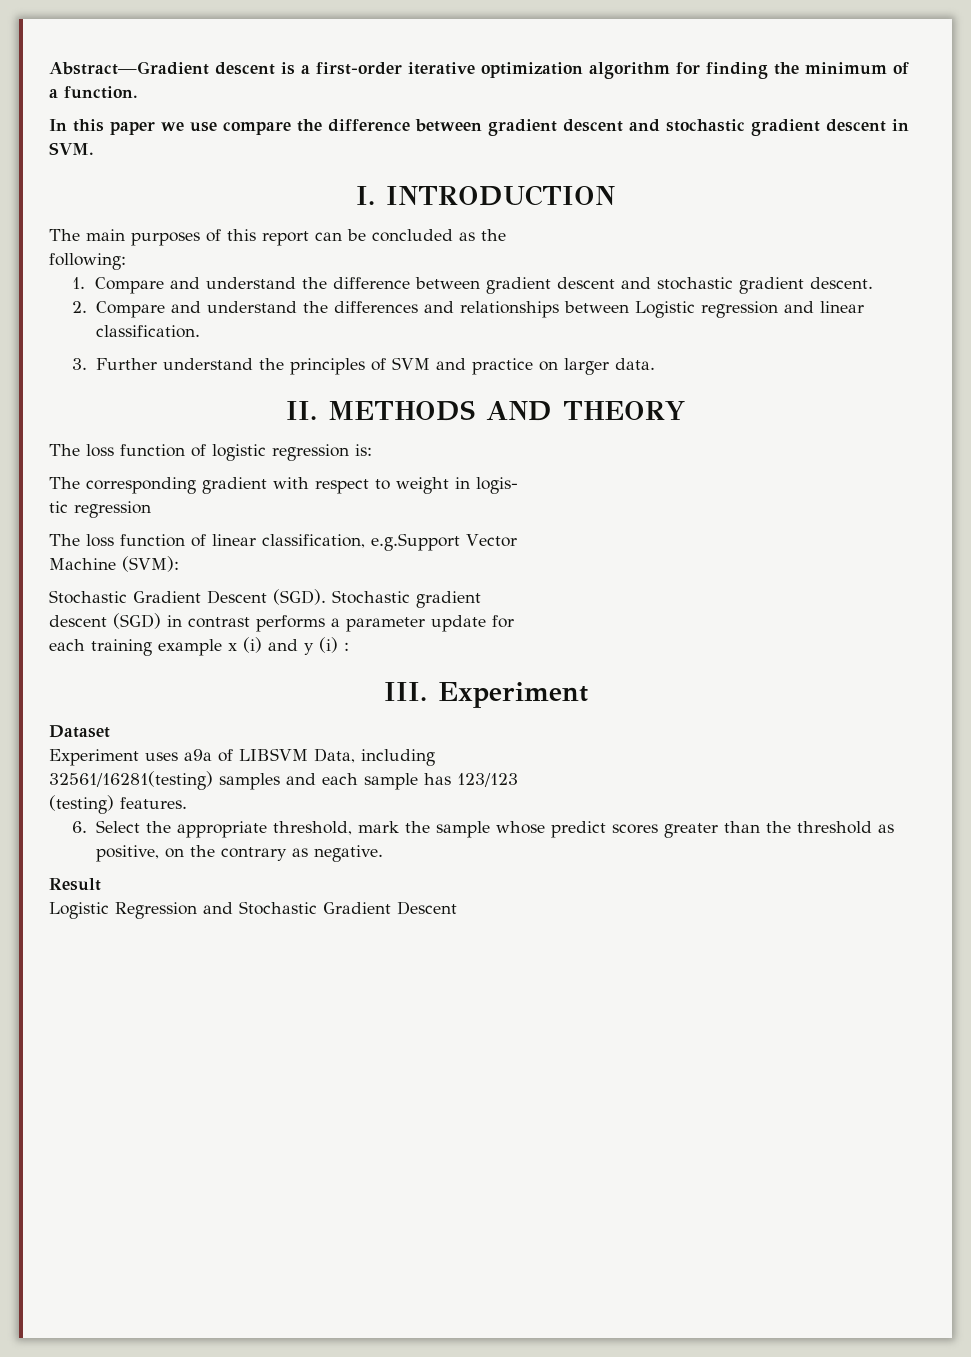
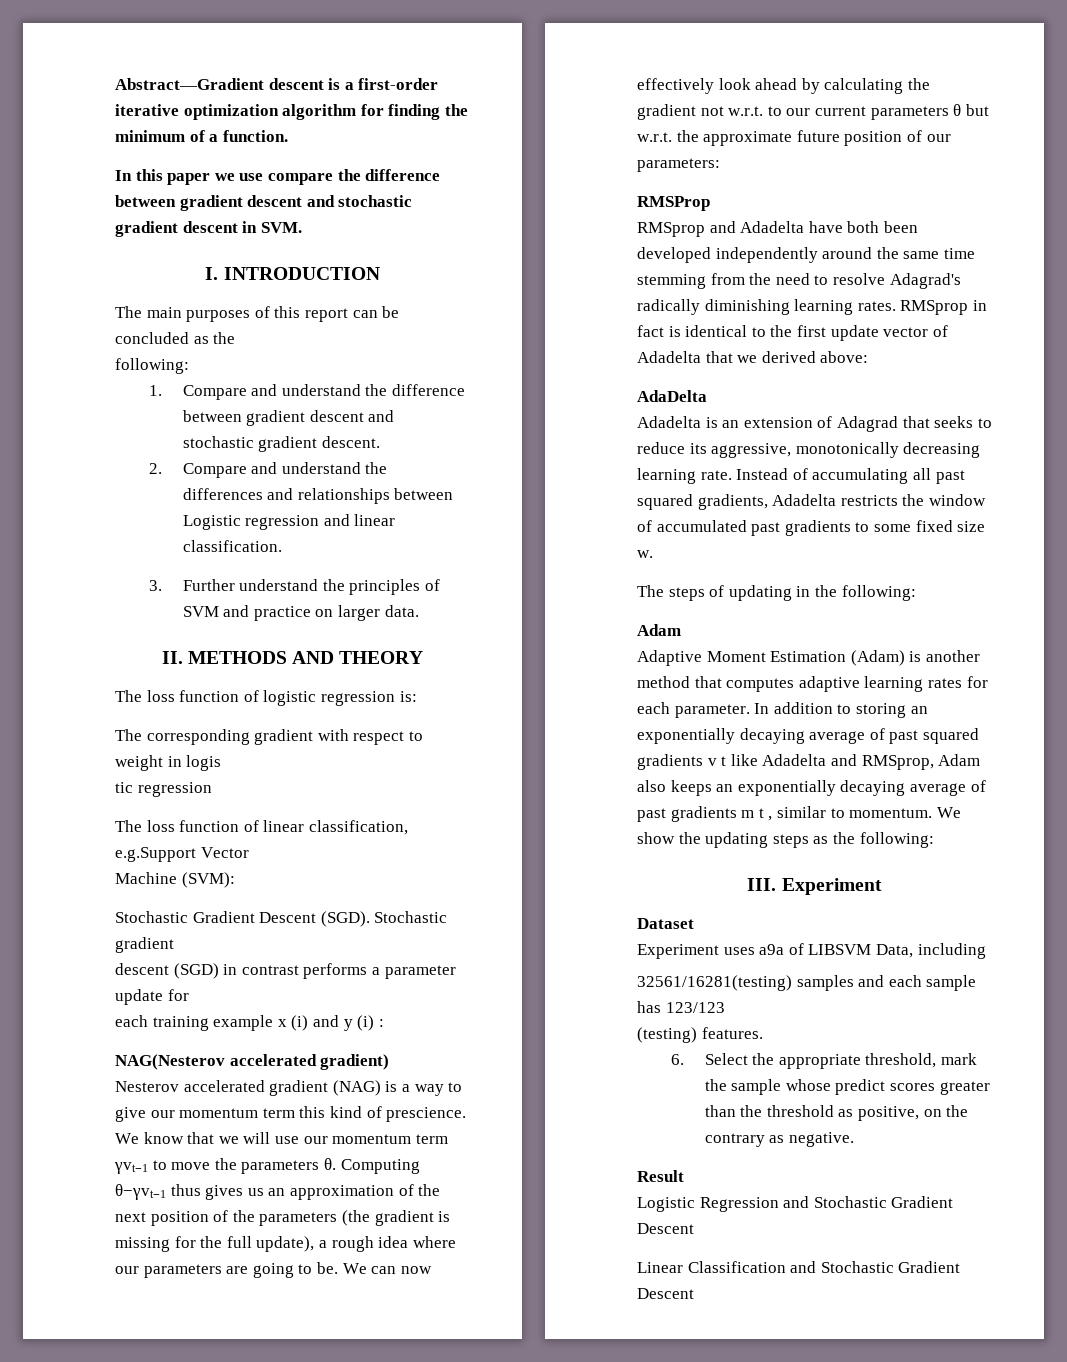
- The corresponding gradient with respect to weight in logis-
+ The corresponding gradient with respect to weight in logis
+ NAG(Nesterov accelerated gradient)
+ Nesterov accelerated gradient (NAG) is a way to give our momentum term this kind of prescience. We know that we will use our momentum term γvt−1 to move the parameters θ. Computing θ−γvt−1 thus gives us an approximation of the next position of the parameters (the gradient is missing for the full update), a rough idea where our parameters are going to be. We can now effectively look ahead by calculating the gradient not w.r.t. to our current parameters θ but w.r.t. the approximate future position of our parameters:
+ RMSProp
+ RMSprop and Adadelta have both been developed independently around the same time stemming from the need to resolve Adagrad's radically diminishing learning rates. RMSprop in fact is identical to the first update vector of Adadelta that we derived above:
+ AdaDelta
+ Adadelta is an extension of Adagrad that seeks to reduce its aggressive, monotonically decreasing learning rate. Instead of accumulating all past squared gradients, Adadelta restricts the window of accumulated past gradients to some fixed size w.
+ The steps of updating in the following:
+ Adam
+ Adaptive Moment Estimation (Adam) is another method that computes adaptive learning rates for each parameter. In addition to storing an exponentially decaying average of past squared gradients v t like Adadelta and RMSprop, Adam also keeps an exponentially decaying average of past gradients m t , similar to momentum. We show the updating steps as the following:
+ Linear Classification and Stochastic Gradient Descent

